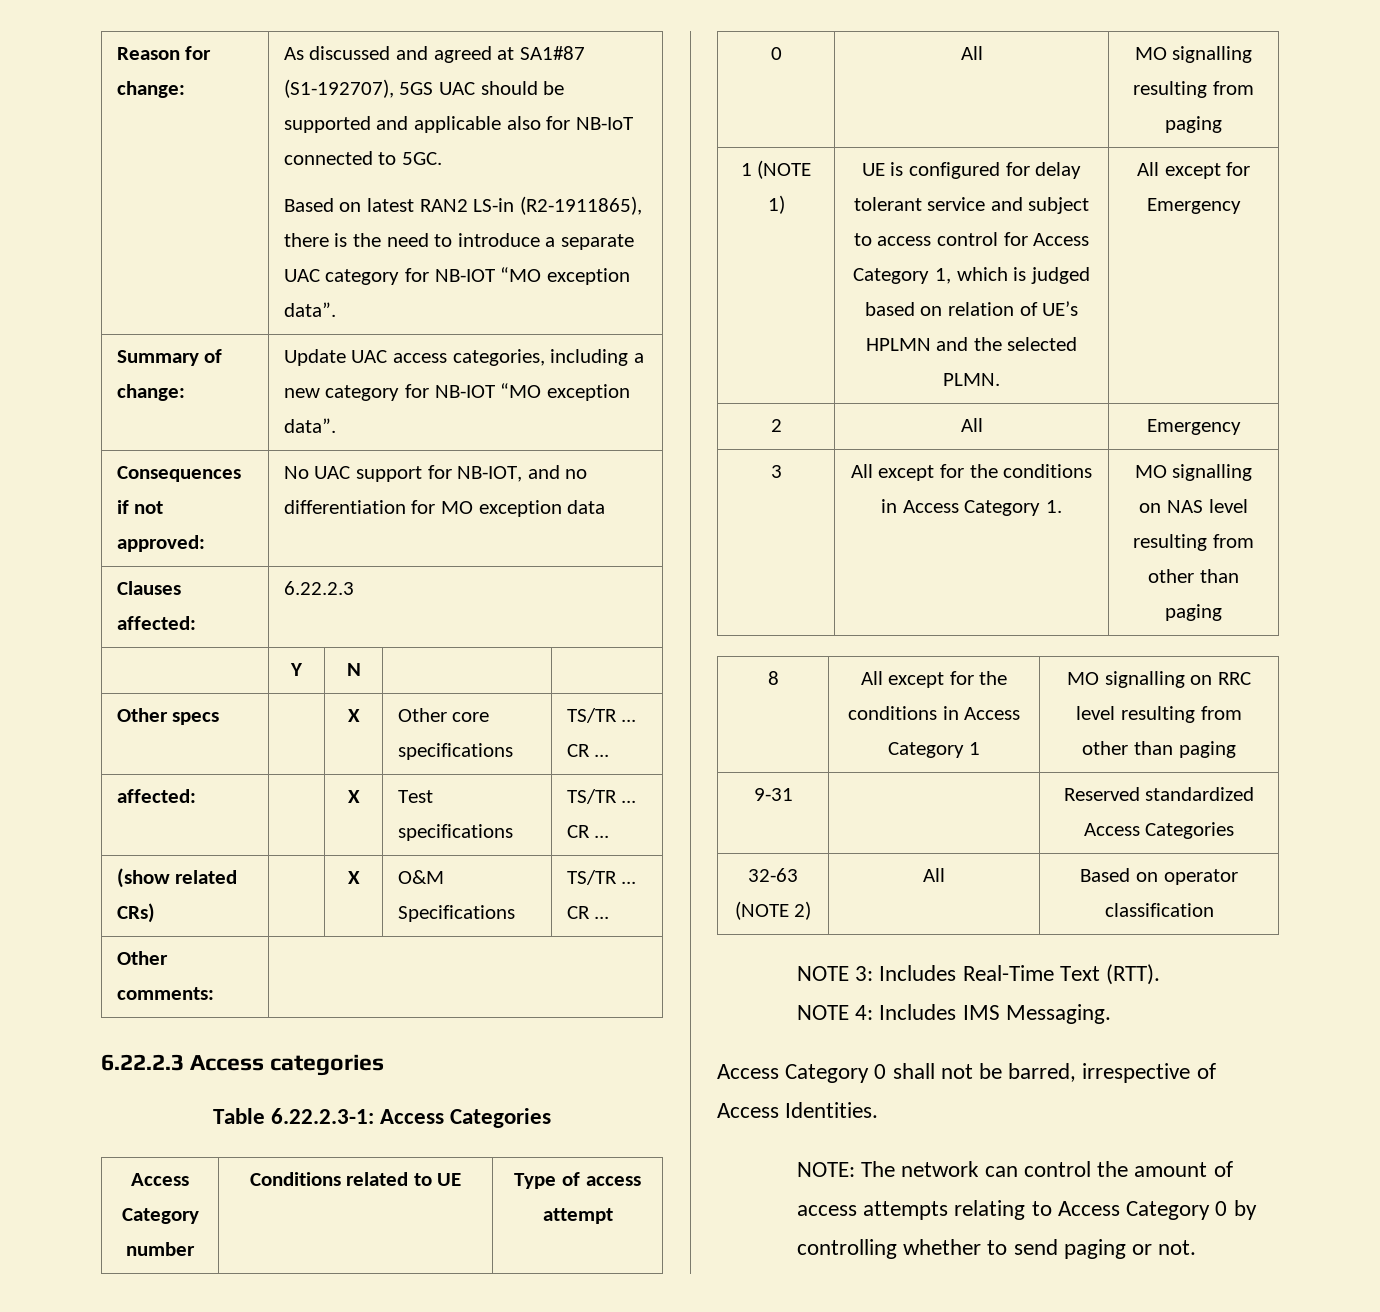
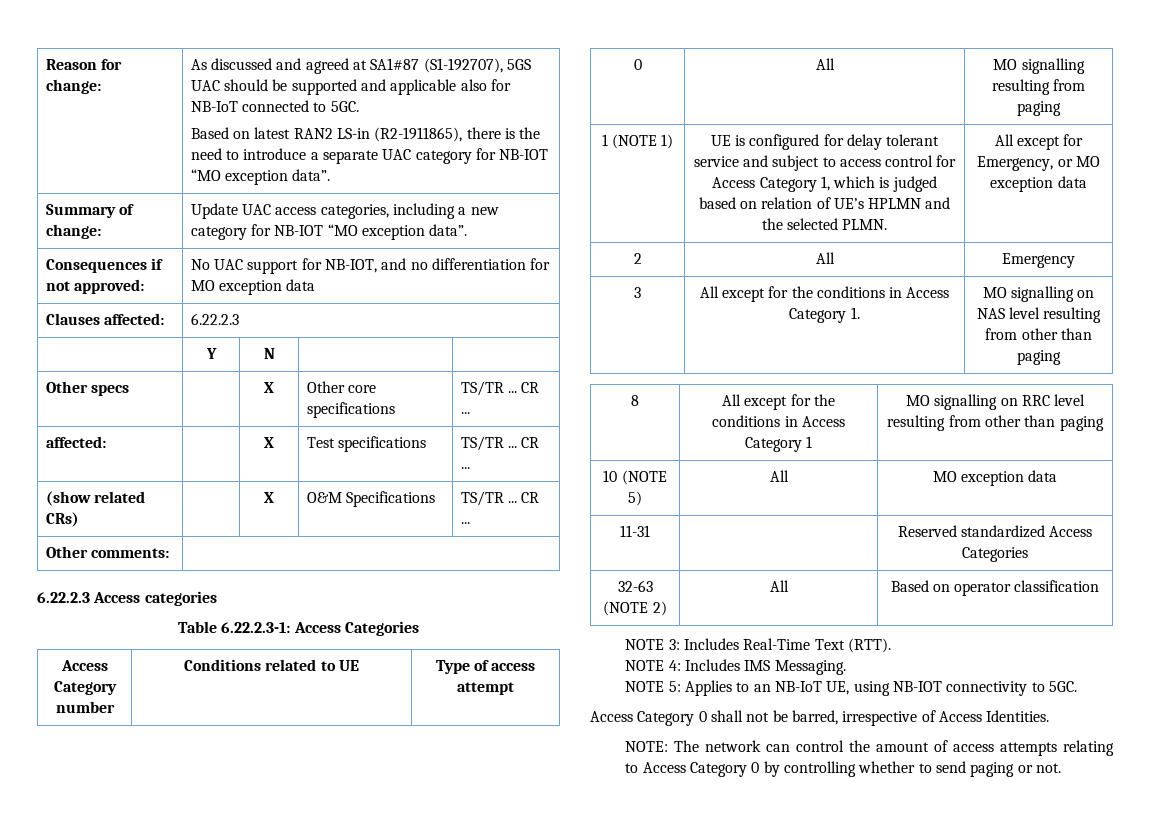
- 1 (NOTE 1) | UE is configured for delay tolerant service and subject to access control for Access Category 1, which is judged based on relation of UE’s HPLMN and the selected PLMN. | All except for Emergency
+ 1 (NOTE 1) | UE is configured for delay tolerant service and subject to access control for Access Category 1, which is judged based on relation of UE’s HPLMN and the selected PLMN. | All except for Emergency, or MO exception data
- 9-31 | | Reserved standardized Access Categories
+ 10 (NOTE 5) | All | MO exception data
+ 11-31 | | Reserved standardized Access Categories
+ NOTE 5: Applies to an NB-IoT UE, using NB-IOT connectivity to 5GC.

